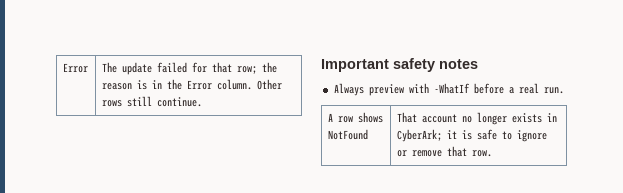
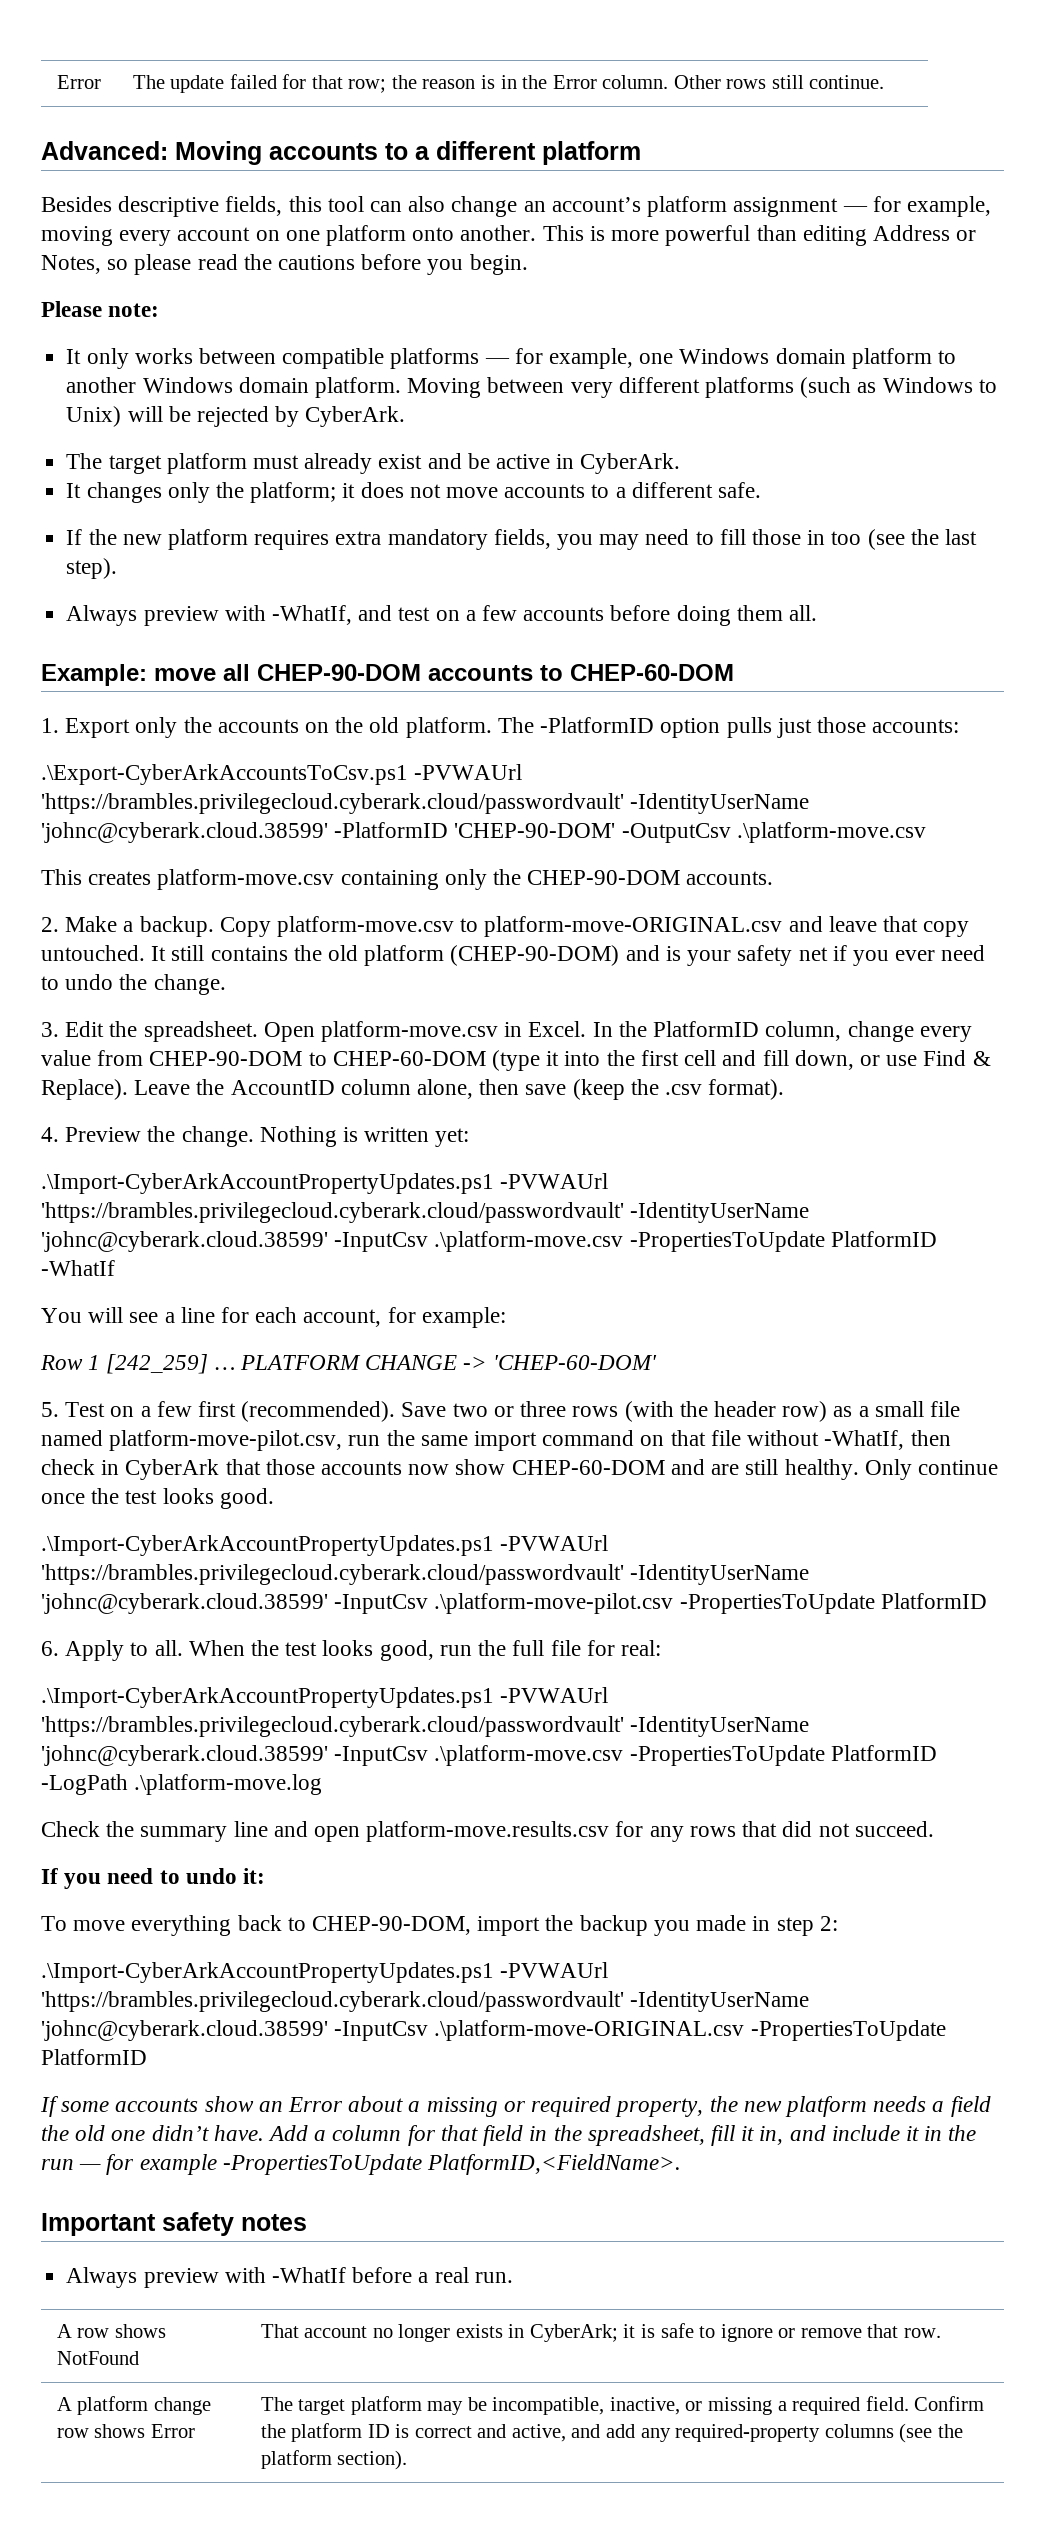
+ Advanced: Moving accounts to a different platform
+ Besides descriptive fields, this tool can also change an account’s platform assignment — for example, moving every account on one platform onto another. This is more powerful than editing Address or Notes, so please read the cautions before you begin.
+ Please note:
+ It only works between compatible platforms — for example, one Windows domain platform to another Windows domain platform. Moving between very different platforms (such as Windows to Unix) will be rejected by CyberArk.
+ The target platform must already exist and be active in CyberArk.
+ It changes only the platform; it does not move accounts to a different safe.
+ If the new platform requires extra mandatory fields, you may need to fill those in too (see the last step).
+ Always preview with -WhatIf, and test on a few accounts before doing them all.
+ Example: move all CHEP-90-DOM accounts to CHEP-60-DOM
+ 1. Export only the accounts on the old platform. The -PlatformID option pulls just those accounts:
+ .\Export-CyberArkAccountsToCsv.ps1 -PVWAUrl 'https://brambles.privilegecloud.cyberark.cloud/passwordvault' -IdentityUserName 'johnc@cyberark.cloud.38599' -PlatformID 'CHEP-90-DOM' -OutputCsv .\platform-move.csv
+ This creates platform-move.csv containing only the CHEP-90-DOM accounts.
+ 2. Make a backup. Copy platform-move.csv to platform-move-ORIGINAL.csv and leave that copy untouched. It still contains the old platform (CHEP-90-DOM) and is your safety net if you ever need to undo the change.
+ 3. Edit the spreadsheet. Open platform-move.csv in Excel. In the PlatformID column, change every value from CHEP-90-DOM to CHEP-60-DOM (type it into the first cell and fill down, or use Find & Replace). Leave the AccountID column alone, then save (keep the .csv format).
+ 4. Preview the change. Nothing is written yet:
+ .\Import-CyberArkAccountPropertyUpdates.ps1 -PVWAUrl 'https://brambles.privilegecloud.cyberark.cloud/passwordvault' -IdentityUserName 'johnc@cyberark.cloud.38599' -InputCsv .\platform-move.csv -PropertiesToUpdate PlatformID -WhatIf
+ You will see a line for each account, for example:
+ Row 1 [242_259] … PLATFORM CHANGE -> 'CHEP-60-DOM'
+ 5. Test on a few first (recommended). Save two or three rows (with the header row) as a small file named platform-move-pilot.csv, run the same import command on that file without -WhatIf, then check in CyberArk that those accounts now show CHEP-60-DOM and are still healthy. Only continue once the test looks good.
+ .\Import-CyberArkAccountPropertyUpdates.ps1 -PVWAUrl 'https://brambles.privilegecloud.cyberark.cloud/passwordvault' -IdentityUserName 'johnc@cyberark.cloud.38599' -InputCsv .\platform-move-pilot.csv -PropertiesToUpdate PlatformID
+ 6. Apply to all. When the test looks good, run the full file for real:
+ .\Import-CyberArkAccountPropertyUpdates.ps1 -PVWAUrl 'https://brambles.privilegecloud.cyberark.cloud/passwordvault' -IdentityUserName 'johnc@cyberark.cloud.38599' -InputCsv .\platform-move.csv -PropertiesToUpdate PlatformID -LogPath .\platform-move.log
+ Check the summary line and open platform-move.results.csv for any rows that did not succeed.
+ If you need to undo it:
+ To move everything back to CHEP-90-DOM, import the backup you made in step 2:
+ .\Import-CyberArkAccountPropertyUpdates.ps1 -PVWAUrl 'https://brambles.privilegecloud.cyberark.cloud/passwordvault' -IdentityUserName 'johnc@cyberark.cloud.38599' -InputCsv .\platform-move-ORIGINAL.csv -PropertiesToUpdate PlatformID
+ If some accounts show an Error about a missing or required property, the new platform needs a field the old one didn’t have. Add a column for that field in the spreadsheet, fill it in, and include it in the run — for example -PropertiesToUpdate PlatformID,<FieldName>.
+ A platform change row shows Error | The target platform may be incompatible, inactive, or missing a required field. Confirm the platform ID is correct and active, and add any required-property columns (see the platform section).

